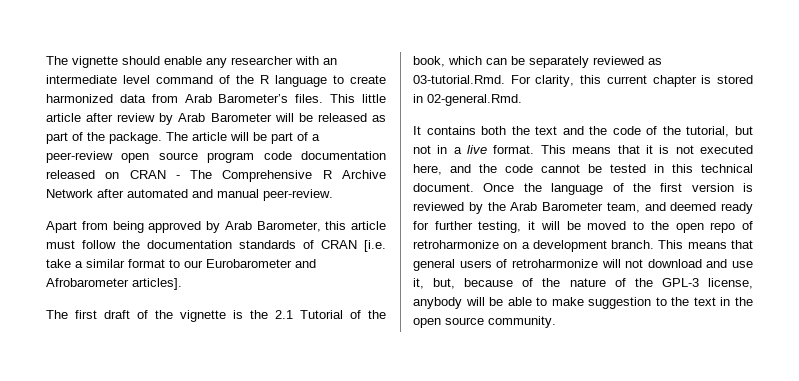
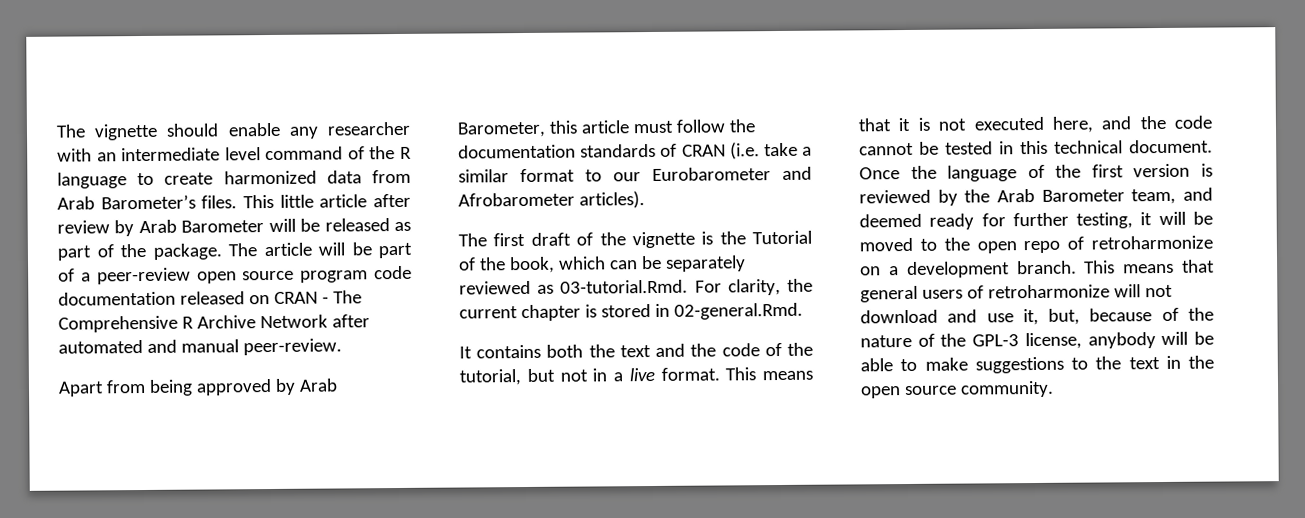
- Apart from being approved by Arab Barometer, this article must follow the documentation standards of CRAN [i.e. take a similar format to our Eurobarometer and Afrobarometer articles].
+ Apart from being approved by Arab Barometer, this article must follow the documentation standards of CRAN (i.e. take a similar format to our Eurobarometer and Afrobarometer articles).
- The first draft of the vignette is the 2.1 Tutorial of the book, which can be separately reviewed as 03-tutorial.Rmd. For clarity, this current chapter is stored in 02-general.Rmd.
+ The first draft of the vignette is the Tutorial of the book, which can be separately reviewed as 03-tutorial.Rmd. For clarity, the current chapter is stored in 02-general.Rmd.
- This means that general users of retroharmonize will not download and use it, but, because of the nature of the GPL-3 license, anybody will be able to make suggestion to the text in the open source community.
+ This means that general users of retroharmonize will not download and use it, but, because of the nature of the GPL-3 license, anybody will be able to make suggestions to the text in the open source community.

